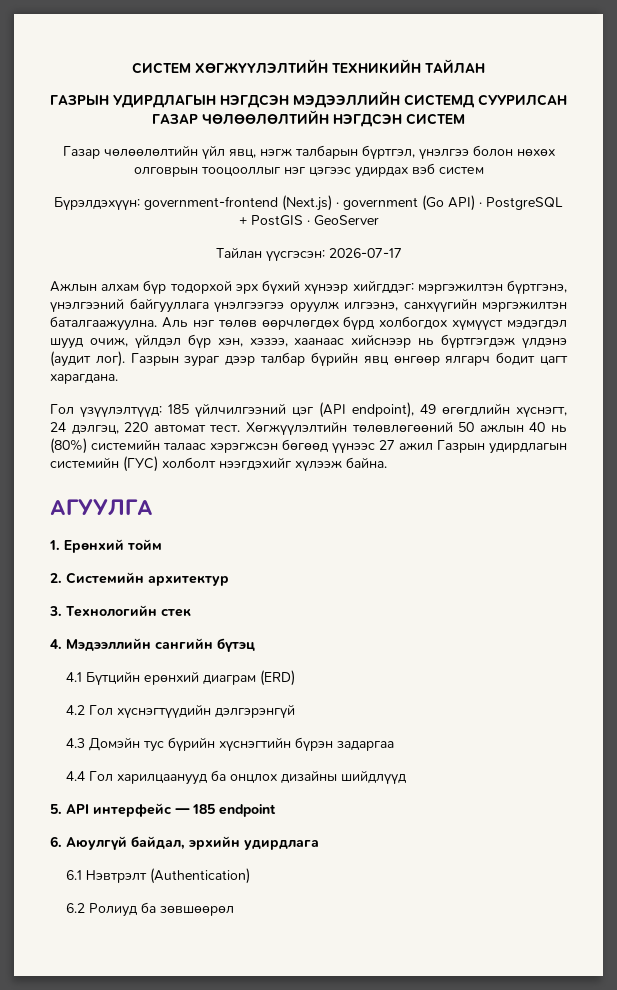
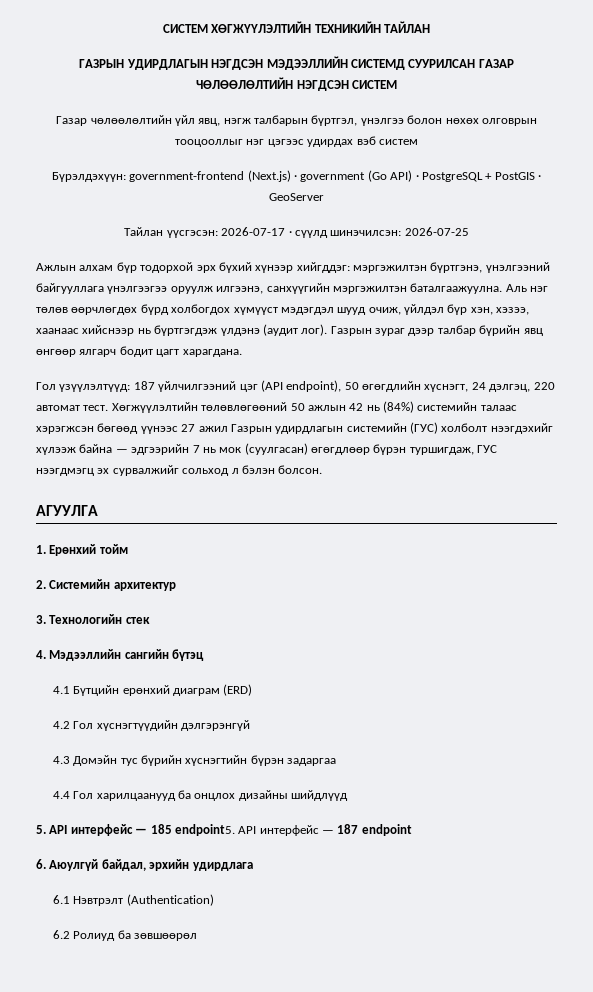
- Тайлан үүсгэсэн: 2026-07-17
+ Тайлан үүсгэсэн: 2026-07-17 · сүүлд шинэчилсэн: 2026-07-25
- Гол үзүүлэлтүүд: 185 үйлчилгээний цэг (API endpoint), 49 өгөгдлийн хүснэгт, 24 дэлгэц, 220 автомат тест.
+ Гол үзүүлэлтүүд: 187 үйлчилгээний цэг (API endpoint), 50 өгөгдлийн хүснэгт, 24 дэлгэц, 220 автомат тест.
- Хөгжүүлэлтийн төлөвлөгөөний 50 ажлын 40 нь (80%) системийн талаас хэрэгжсэн бөгөөд үүнээс 27 ажил Газрын удирдлагын системийн (ГУС) холболт нээгдэхийг хүлээж байна.
+ Хөгжүүлэлтийн төлөвлөгөөний 50 ажлын 42 нь (84%) системийн талаас хэрэгжсэн бөгөөд үүнээс 27 ажил Газрын удирдлагын системийн (ГУС) холболт нээгдэхийг хүлээж байна — эдгээрийн 7 нь мок (суулгасан) өгөгдлөөр бүрэн туршигдаж, ГУС нээгдмэгц эх сурвалжийг сольход л бэлэн болсон.
- 5. API интерфейс — 185 endpoint
+ 5. API интерфейс — 185 endpoint5. API интерфейс — 187 endpoint

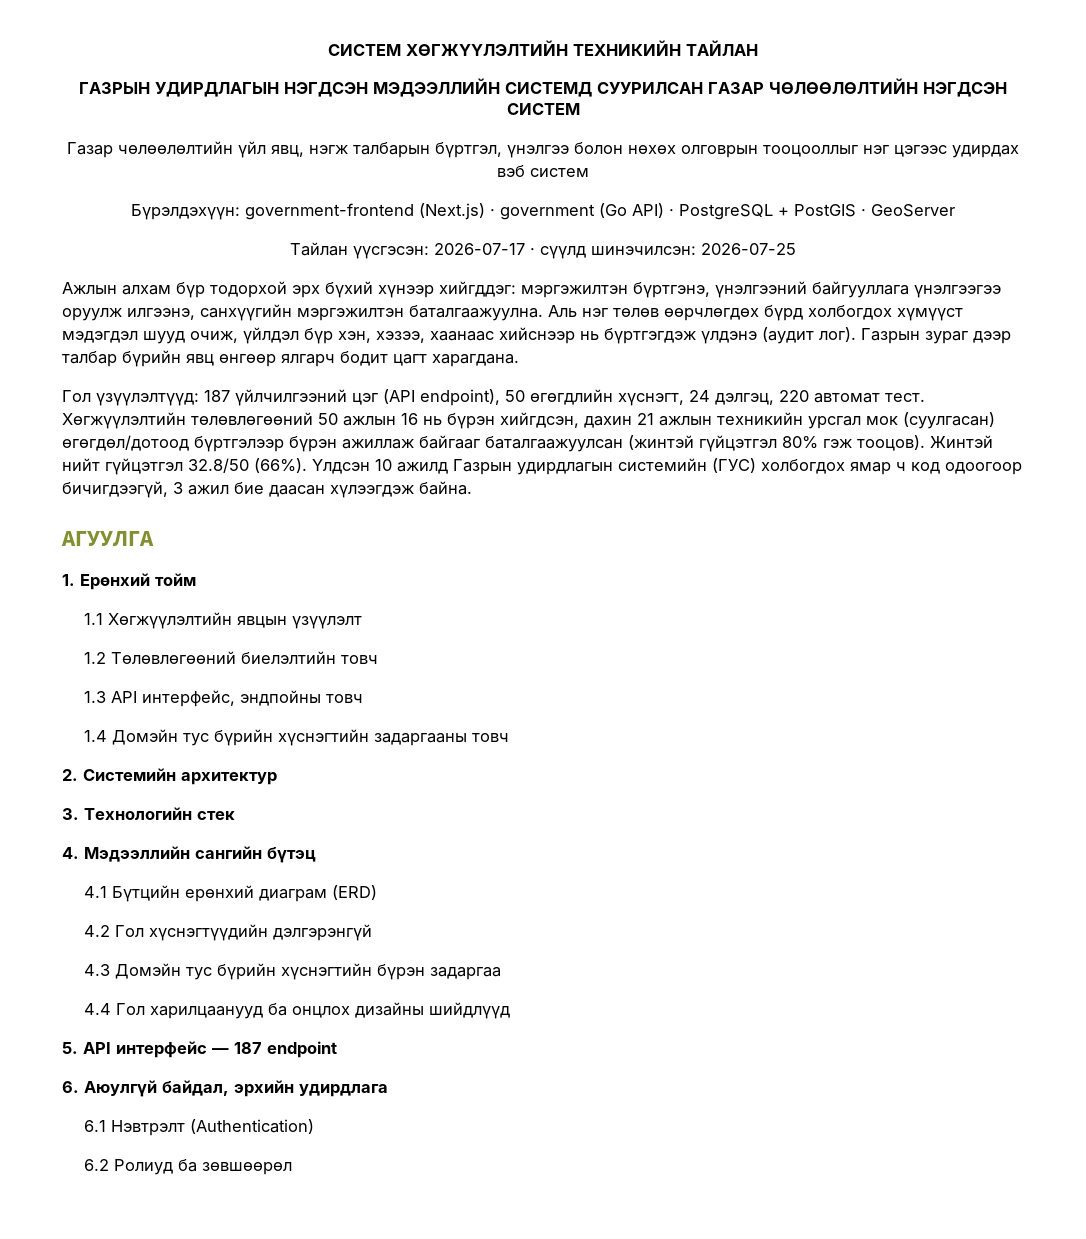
- Хөгжүүлэлтийн төлөвлөгөөний 50 ажлын 42 нь (84%) системийн талаас хэрэгжсэн бөгөөд үүнээс 27 ажил Газрын удирдлагын системийн (ГУС) холболт нээгдэхийг хүлээж байна — эдгээрийн 7 нь мок (суулгасан) өгөгдлөөр бүрэн туршигдаж, ГУС нээгдмэгц эх сурвалжийг сольход л бэлэн болсон.
+ Хөгжүүлэлтийн төлөвлөгөөний 50 ажлын 16 нь бүрэн хийгдсэн, дахин 21 ажлын техникийн урсгал мок (суулгасан) өгөгдөл/дотоод бүртгэлээр бүрэн ажиллаж байгааг баталгаажуулсан (жинтэй гүйцэтгэл 80% гэж тооцов). Жинтэй нийт гүйцэтгэл 32.8/50 (66%). Үлдсэн 10 ажилд Газрын удирдлагын системийн (ГУС) холбогдох ямар ч код одоогоор бичигдээгүй, 3 ажил бие даасан хүлээгдэж байна.
  АГУУЛГА
  1. Ерөнхий тойм
+ 1.1 Хөгжүүлэлтийн явцын үзүүлэлт
+ 1.2 Төлөвлөгөөний биелэлтийн товч
+ 1.3 API интерфейс, эндпойны товч
+ 1.4 Домэйн тус бүрийн хүснэгтийн задаргааны товч
- 5. API интерфейс — 185 endpoint5. API интерфейс — 187 endpoint
+ 5. API интерфейс — 187 endpoint

